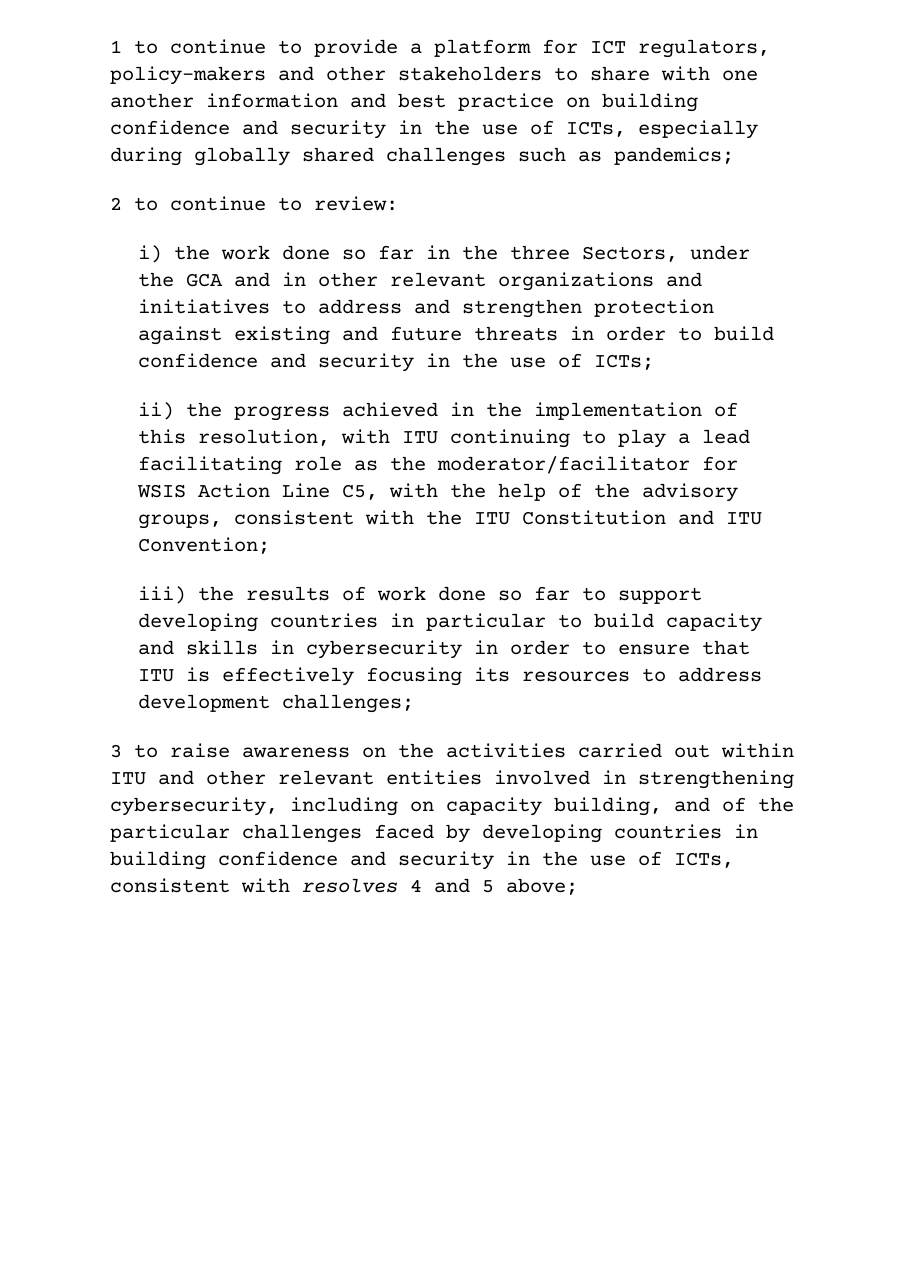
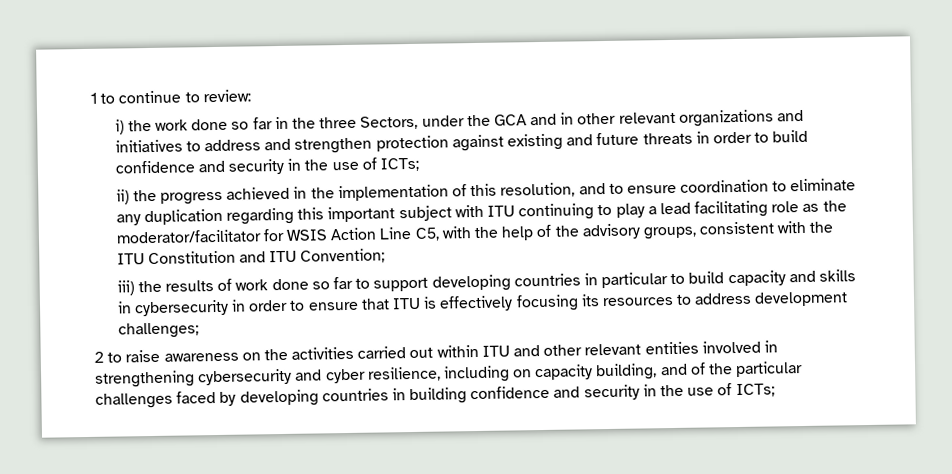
- 1 to continue to provide a platform for ICT regulators, policy-makers and other stakeholders to share with one another information and best practice on building confidence and security in the use of ICTs, especially during globally shared challenges such as pandemics;
- 2 to continue to review:
+ 1 to continue to review:
- ii) the progress achieved in the implementation of this resolution, with ITU continuing to play a lead facilitating role as the moderator/facilitator for WSIS Action Line C5, with the help of the advisory groups, consistent with the ITU Constitution and ITU Convention;
+ ii) the progress achieved in the implementation of this resolution, and to ensure coordination to eliminate any duplication regarding this important subject with ITU continuing to play a lead facilitating role as the moderator/facilitator for WSIS Action Line C5, with the help of the advisory groups, consistent with the ITU Constitution and ITU Convention;
- 3 to raise awareness on the activities carried out within ITU and other relevant entities involved in strengthening cybersecurity, including on capacity building, and of the particular challenges faced by developing countries in building confidence and security in the use of ICTs, consistent with resolves 4 and 5 above;
+ 2 to raise awareness on the activities carried out within ITU and other relevant entities involved in strengthening cybersecurity and cyber resilience, including on capacity building, and of the particular challenges faced by developing countries in building confidence and security in the use of ICTs;

